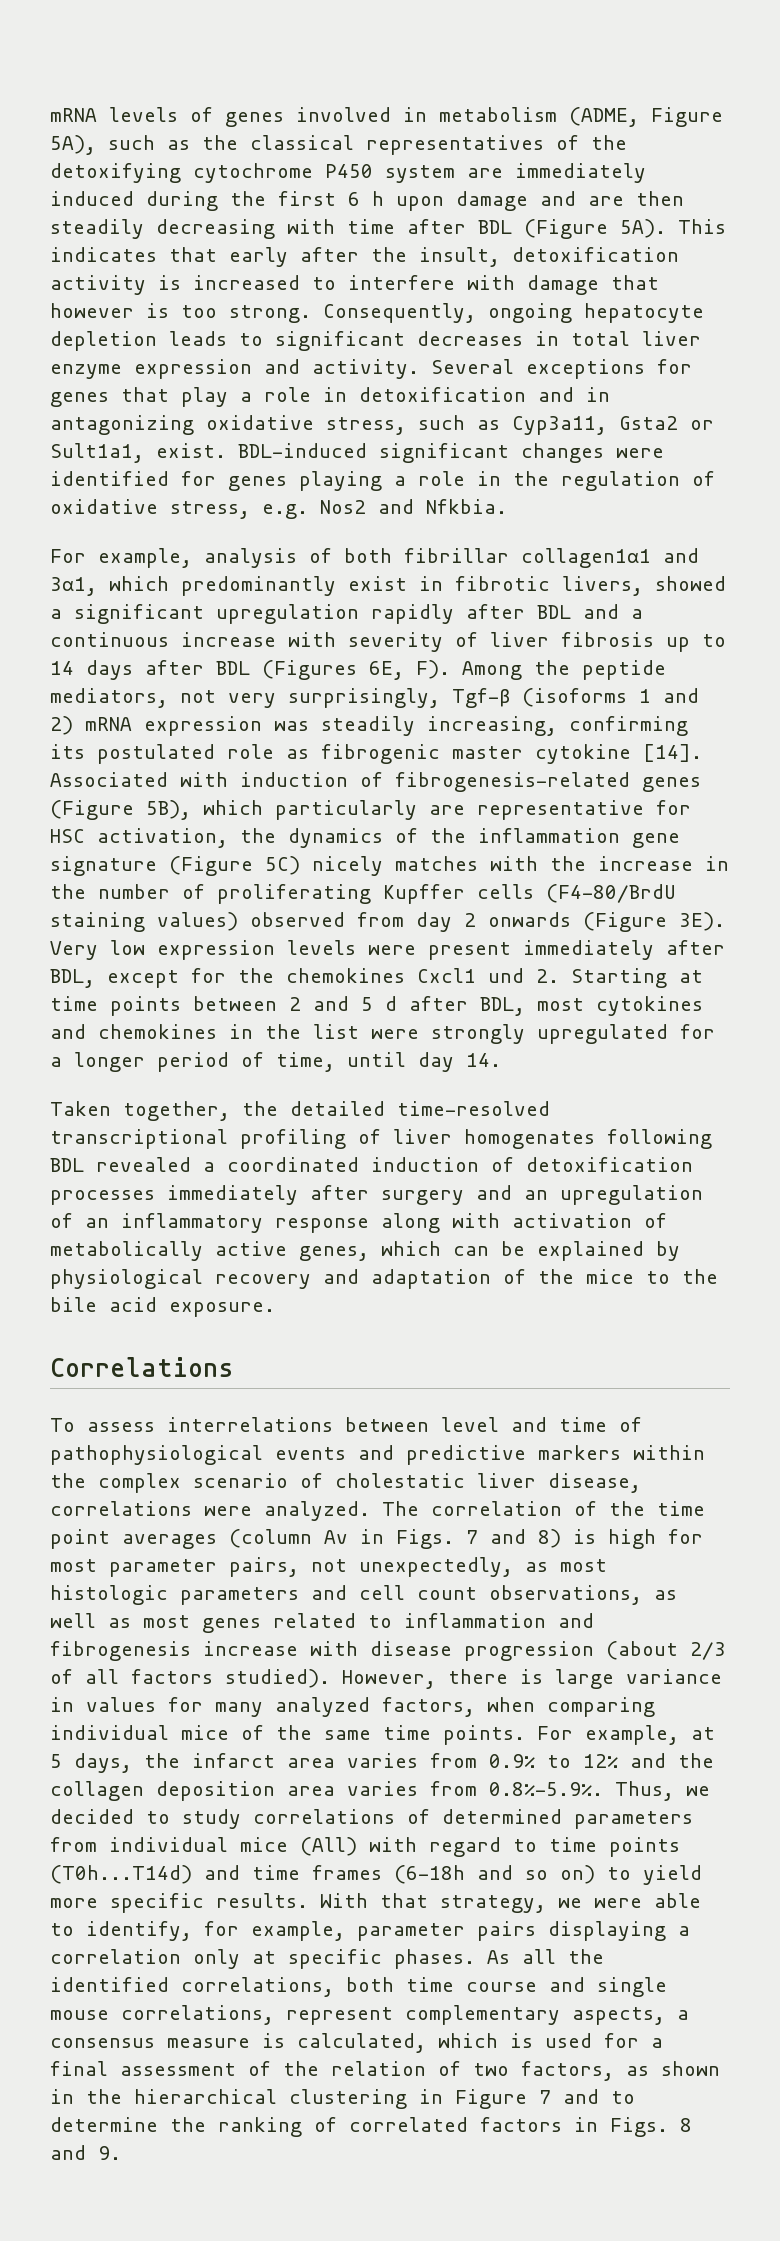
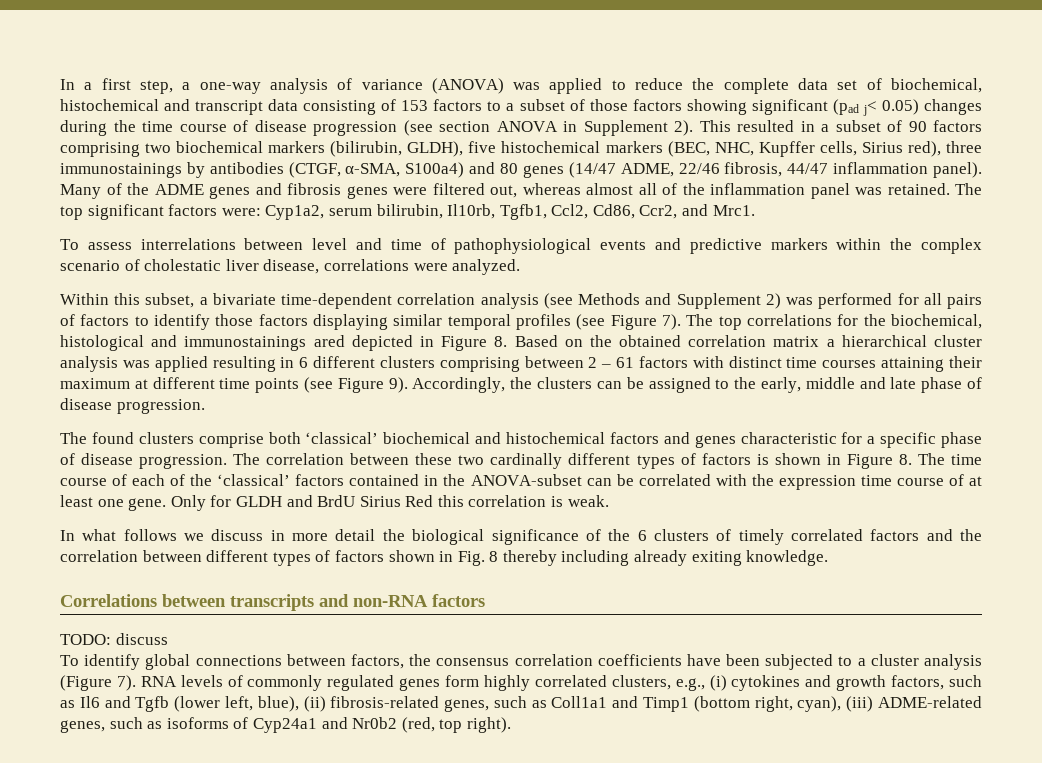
- mRNA levels of genes involved in metabolism (ADME, Figure 5A), such as the classical representatives of the detoxifying cytochrome P450 system are immediately induced during the first 6 h upon damage and are then steadily decreasing with time after BDL (Figure 5A). This indicates that early after the insult, detoxification activity is increased to interfere with damage that however is too strong. Consequently, ongoing hepatocyte depletion leads to significant decreases in total liver enzyme expression and activity. Several exceptions for genes that play a role in detoxification and in antagonizing oxidative stress, such as Cyp3a11, Gsta2 or Sult1a1, exist. BDL-induced significant changes were identified for genes playing a role in the regulation of oxidative stress, e.g. Nos2 and Nfkbia.
- For example, analysis of both fibrillar collagen1α1 and 3α1, which predominantly exist in fibrotic livers, showed a significant upregulation rapidly after BDL and a continuous increase with severity of liver fibrosis up to 14 days after BDL (Figures 6E, F). Among the peptide mediators, not very surprisingly, Tgf-β (isoforms 1 and 2) mRNA expression was steadily increasing, confirming its postulated role as fibrogenic master cytokine [14]. Associated with induction of fibrogenesis-related genes (Figure 5B), which particularly are representative for HSC activation, the dynamics of the inflammation gene signature (Figure 5C) nicely matches with the increase in the number of proliferating Kupffer cells (F4-80/BrdU staining values) observed from day 2 onwards (Figure 3E). Very low expression levels were present immediately after BDL, except for the chemokines Cxcl1 und 2. Starting at time points between 2 and 5 d after BDL, most cytokines and chemokines in the list were strongly upregulated for a longer period of time, until day 14.
- Taken together, the detailed time-resolved transcriptional profiling of liver homogenates following BDL revealed a coordinated induction of detoxification processes immediately after surgery and an upregulation of an inflammatory response along with activation of metabolically active genes, which can be explained by physiological recovery and adaptation of the mice to the bile acid exposure.
- Correlations
+ In a first step, a one-way analysis of variance (ANOVA) was applied to reduce the complete data set of biochemical, histochemical and transcript data consisting of 153 factors to a subset of those factors showing significant (pad j< 0.05) changes during the time course of disease progression (see section ANOVA in Supplement 2). This resulted in a subset of 90 factors comprising two biochemical markers (bilirubin, GLDH), five histochemical markers (BEC, NHC, Kupffer cells, Sirius red), three immunostainings by antibodies (CTGF, α-SMA, S100a4) and 80 genes (14/47 ADME, 22/46 fibrosis, 44/47 inflammation panel). Many of the ADME genes and fibrosis genes were filtered out, whereas almost all of the inflammation panel was retained. The top significant factors were: Cyp1a2, serum bilirubin, Il10rb, Tgfb1, Ccl2, Cd86, Ccr2, and Mrc1.
- To assess interrelations between level and time of pathophysiological events and predictive markers within the complex scenario of cholestatic liver disease, correlations were analyzed. The correlation of the time point averages (column Av in Figs. 7 and 8) is high for most parameter pairs, not unexpectedly, as most histologic parameters and cell count observations, as well as most genes related to inflammation and fibrogenesis increase with disease progression (about 2/3 of all factors studied). However, there is large variance in values for many analyzed factors, when comparing individual mice of the same time points. For example, at 5 days, the infarct area varies from 0.9% to 12% and the collagen deposition area varies from 0.8%-5.9%. Thus, we decided to study correlations of determined parameters from individual mice (All) with regard to time points (T0h...T14d) and time frames (6-18h and so on) to yield more specific results. With that strategy, we were able to identify, for example, parameter pairs displaying a correlation only at specific phases. As all the identified correlations, both time course and single mouse correlations, represent complementary aspects, a consensus measure is calculated, which is used for a final assessment of the relation of two factors, as shown in the hierarchical clustering in Figure 7 and to determine the ranking of correlated factors in Figs. 8 and 9.
+ To assess interrelations between level and time of pathophysiological events and predictive markers within the complex scenario of cholestatic liver disease, correlations were analyzed.
+ Within this subset, a bivariate time-dependent correlation analysis (see Methods and Supplement 2) was performed for all pairs of factors to identify those factors displaying similar temporal profiles (see Figure 7). The top correlations for the biochemical, histological and immunostainings ared depicted in Figure 8. Based on the obtained correlation matrix a hierarchical cluster analysis was applied resulting in 6 different clusters comprising between 2 – 61 factors with distinct time courses attaining their maximum at different time points (see Figure 9). Accordingly, the clusters can be assigned to the early, middle and late phase of disease progression.
+ The found clusters comprise both ‘classical’ biochemical and histochemical factors and genes characteristic for a specific phase of disease progression. The correlation between these two cardinally different types of factors is shown in Figure 8. The time course of each of the ‘classical’ factors contained in the ANOVA-subset can be correlated with the expression time course of at least one gene. Only for GLDH and BrdU Sirius Red this correlation is weak.
+ In what follows we discuss in more detail the biological significance of the 6 clusters of timely correlated factors and the correlation between different types of factors shown in Fig. 8 thereby including already exiting knowledge.
+ Correlations between transcripts and non-RNA factors
+ TODO: discuss
+ To identify global connections between factors, the consensus correlation coefficients have been subjected to a cluster analysis (Figure 7). RNA levels of commonly regulated genes form highly correlated clusters, e.g., (i) cytokines and growth factors, such as Il6 and Tgfb (lower left, blue), (ii) fibrosis-related genes, such as Coll1a1 and Timp1 (bottom right, cyan), (iii) ADME-related genes, such as isoforms of Cyp24a1 and Nr0b2 (red, top right).

